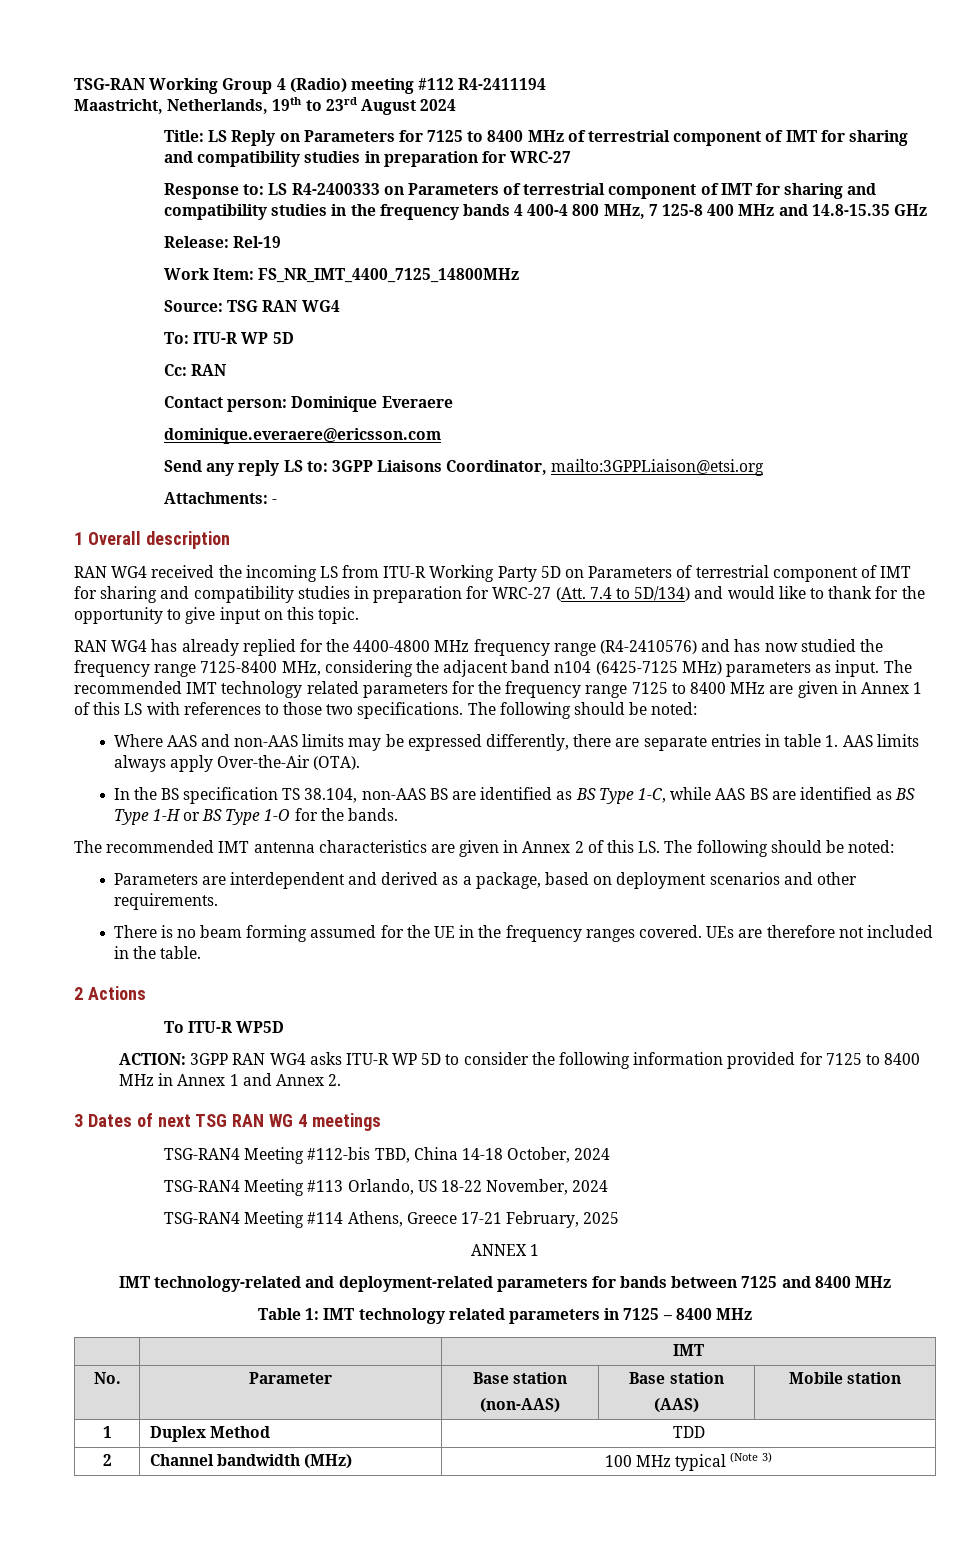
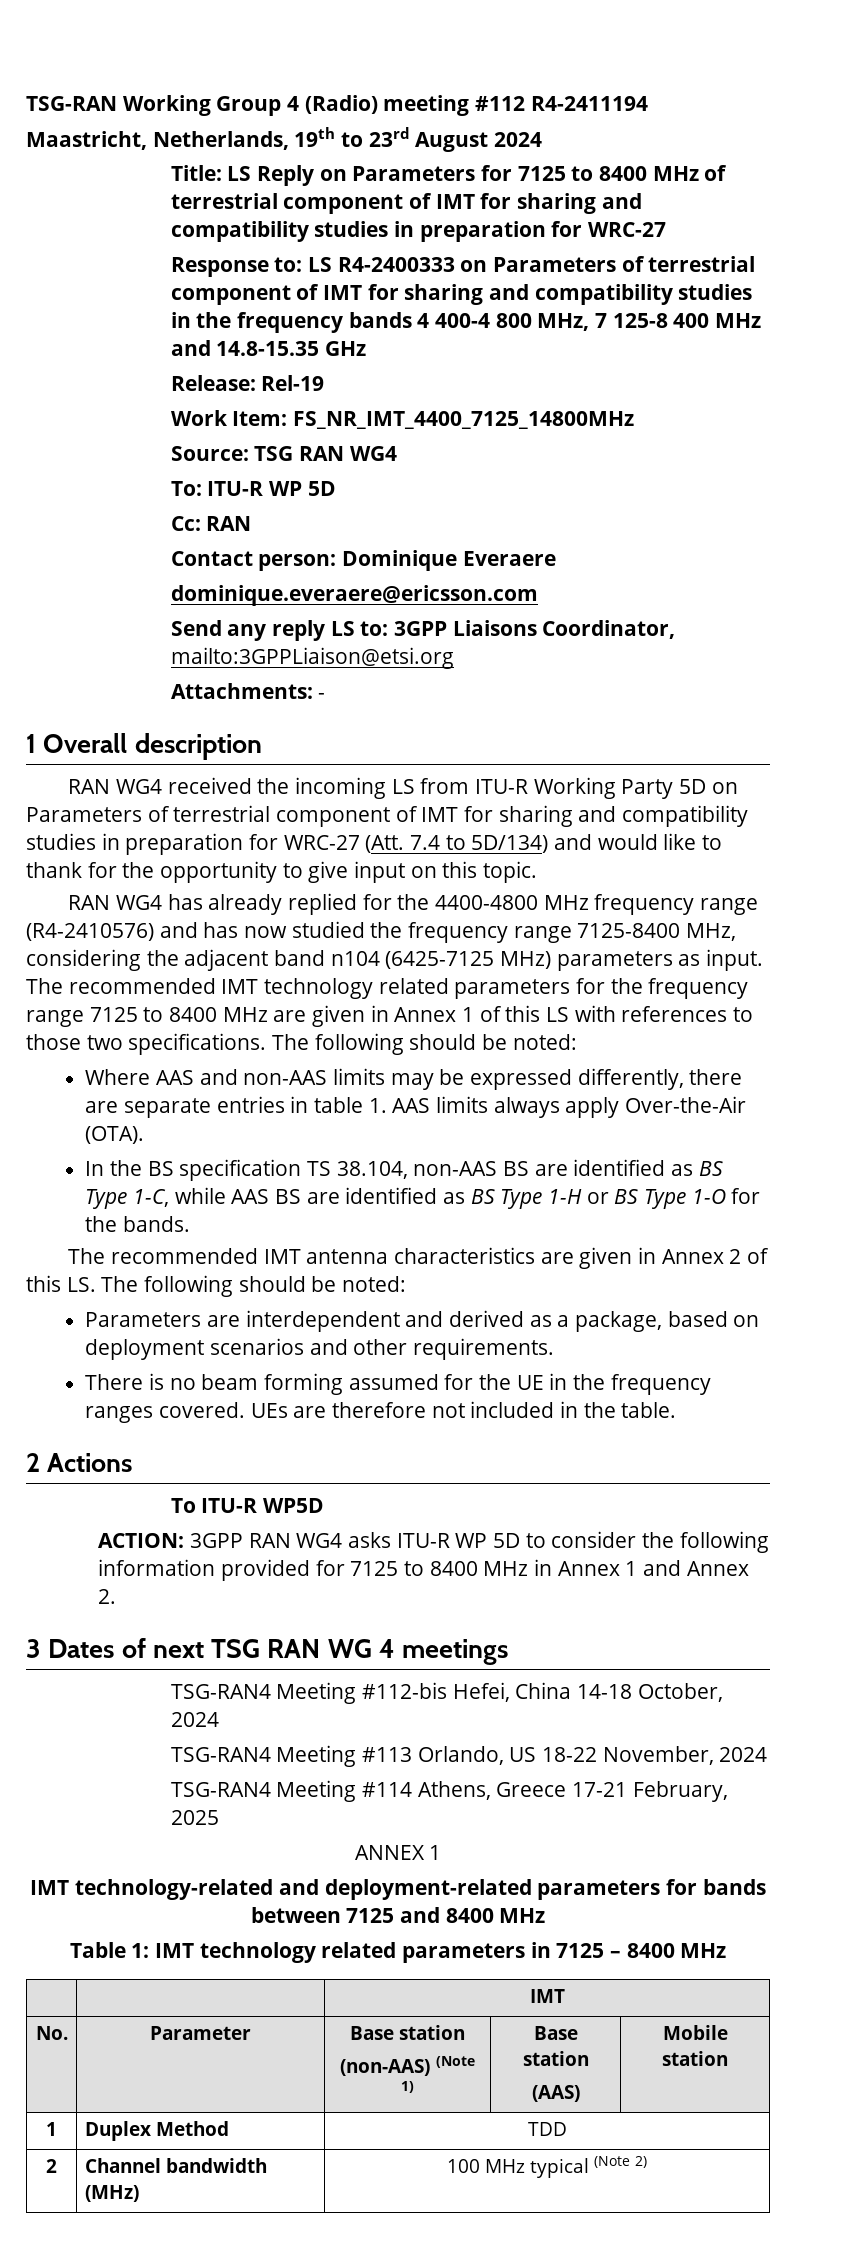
- TSG-RAN4 Meeting #112-bis TBD, China 14-18 October, 2024
+ TSG-RAN4 Meeting #112-bis Hefei, China 14-18 October, 2024
  No. | Parameter | Base station
- (non-AAS) | Base station
+ (non-AAS) (Note 1) | Base station
- 2 | Channel bandwidth (MHz) | 100 MHz typical (Note 3)
+ 2 | Channel bandwidth (MHz) | 100 MHz typical (Note 2)

